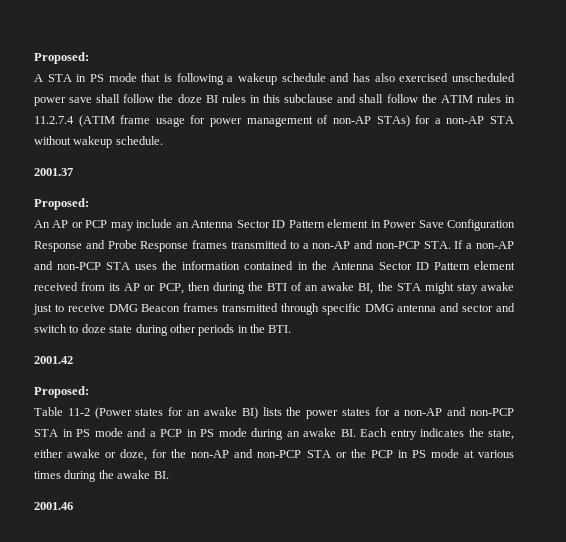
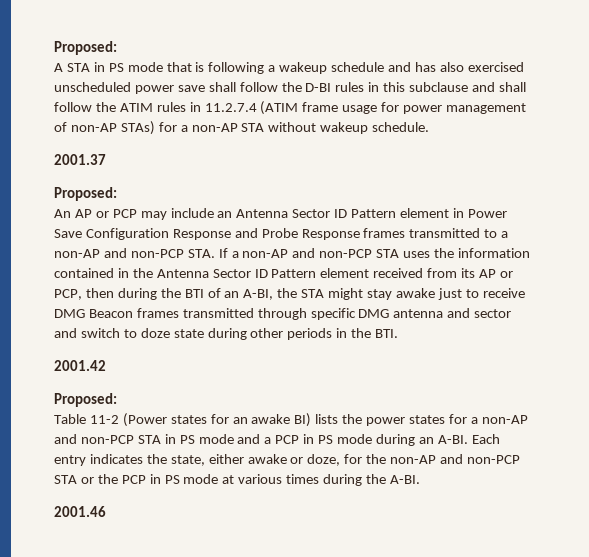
- A STA in PS mode that is following a wakeup schedule and has also exercised unscheduled power save shall follow the doze BI rules in this subclause and shall follow the ATIM rules in 11.2.7.4 (ATIM frame usage for power management of non-AP STAs) for a non-AP STA without wakeup schedule.
+ A STA in PS mode that is following a wakeup schedule and has also exercised unscheduled power save shall follow the D-BI rules in this subclause and shall follow the ATIM rules in 11.2.7.4 (ATIM frame usage for power management of non-AP STAs) for a non-AP STA without wakeup schedule.
- An AP or PCP may include an Antenna Sector ID Pattern element in Power Save Configuration Response and Probe Response frames transmitted to a non-AP and non-PCP STA. If a non-AP and non-PCP STA uses the information contained in the Antenna Sector ID Pattern element received from its AP or PCP, then during the BTI of an awake BI, the STA might stay awake just to receive DMG Beacon frames transmitted through specific DMG antenna and sector and switch to doze state during other periods in the BTI.
+ An AP or PCP may include an Antenna Sector ID Pattern element in Power Save Configuration Response and Probe Response frames transmitted to a non-AP and non-PCP STA. If a non-AP and non-PCP STA uses the information contained in the Antenna Sector ID Pattern element received from its AP or PCP, then during the BTI of an A-BI, the STA might stay awake just to receive DMG Beacon frames transmitted through specific DMG antenna and sector and switch to doze state during other periods in the BTI.
- Table 11-2 (Power states for an awake BI) lists the power states for a non-AP and non-PCP STA in PS mode and a PCP in PS mode during an awake BI. Each entry indicates the state, either awake or doze, for the non-AP and non-PCP STA or the PCP in PS mode at various times during the awake BI.
+ Table 11-2 (Power states for an awake BI) lists the power states for a non-AP and non-PCP STA in PS mode and a PCP in PS mode during an A-BI. Each entry indicates the state, either awake or doze, for the non-AP and non-PCP STA or the PCP in PS mode at various times during the A-BI.

